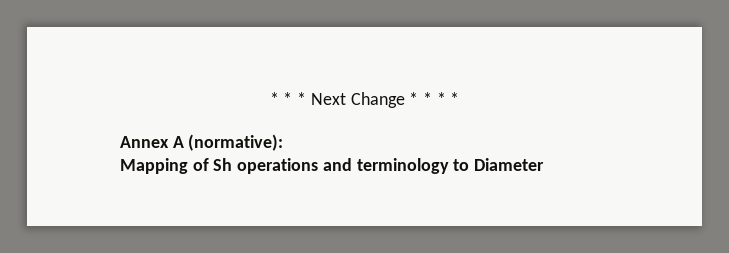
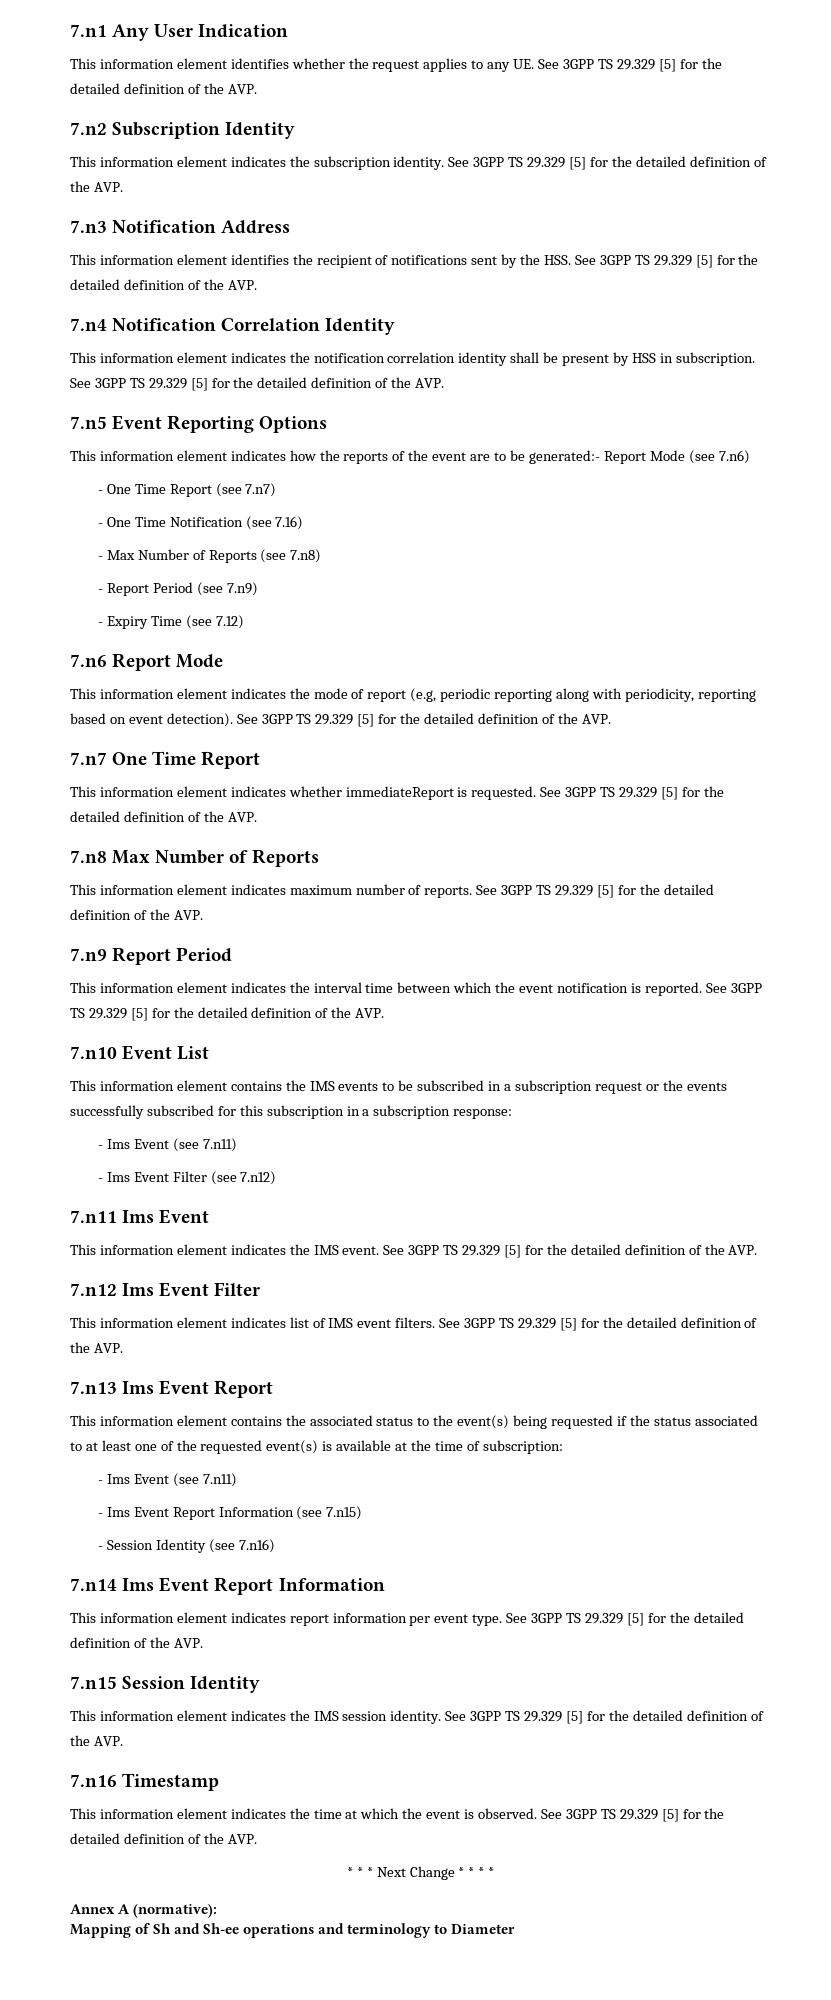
+ 7.n1 Any User Indication
+ This information element identifies whether the request applies to any UE. See 3GPP TS 29.329 [5] for the detailed definition of the AVP.
+ 7.n2 Subscription Identity
+ This information element indicates the subscription identity. See 3GPP TS 29.329 [5] for the detailed definition of the AVP.
+ 7.n3 Notification Address
+ This information element identifies the recipient of notifications sent by the HSS. See 3GPP TS 29.329 [5] for the detailed definition of the AVP.
+ 7.n4 Notification Correlation Identity
+ This information element indicates the notification correlation identity shall be present by HSS in subscription. See 3GPP TS 29.329 [5] for the detailed definition of the AVP.
+ 7.n5 Event Reporting Options
+ This information element indicates how the reports of the event are to be generated:- Report Mode (see 7.n6)
+ - One Time Report (see 7.n7)
+ - One Time Notification (see 7.16)
+ - Max Number of Reports (see 7.n8)
+ - Report Period (see 7.n9)
+ - Expiry Time (see 7.12)
+ 7.n6 Report Mode
+ This information element indicates the mode of report (e.g, periodic reporting along with periodicity, reporting based on event detection). See 3GPP TS 29.329 [5] for the detailed definition of the AVP.
+ 7.n7 One Time Report
+ This information element indicates whether immediateReport is requested. See 3GPP TS 29.329 [5] for the detailed definition of the AVP.
+ 7.n8 Max Number of Reports
+ This information element indicates maximum number of reports. See 3GPP TS 29.329 [5] for the detailed definition of the AVP.
+ 7.n9 Report Period
+ This information element indicates the interval time between which the event notification is reported. See 3GPP TS 29.329 [5] for the detailed definition of the AVP.
+ 7.n10 Event List
+ This information element contains the IMS events to be subscribed in a subscription request or the events successfully subscribed for this subscription in a subscription response:
+ - Ims Event (see 7.n11)
+ - Ims Event Filter (see 7.n12)
+ 7.n11 Ims Event
+ This information element indicates the IMS event. See 3GPP TS 29.329 [5] for the detailed definition of the AVP.
+ 7.n12 Ims Event Filter
+ This information element indicates list of IMS event filters. See 3GPP TS 29.329 [5] for the detailed definition of the AVP.
+ 7.n13 Ims Event Report
+ This information element contains the associated status to the event(s) being requested if the status associated to at least one of the requested event(s) is available at the time of subscription:
+ - Ims Event (see 7.n11)
+ - Ims Event Report Information (see 7.n15)
+ - Session Identity (see 7.n16)
+ 7.n14 Ims Event Report Information
+ This information element indicates report information per event type. See 3GPP TS 29.329 [5] for the detailed definition of the AVP.
+ 7.n15 Session Identity
+ This information element indicates the IMS session identity. See 3GPP TS 29.329 [5] for the detailed definition of the AVP.
+ 7.n16 Timestamp
+ This information element indicates the time at which the event is observed. See 3GPP TS 29.329 [5] for the detailed definition of the AVP.
- Mapping of Sh operations and terminology to Diameter
+ Mapping of Sh and Sh-ee operations and terminology to Diameter

